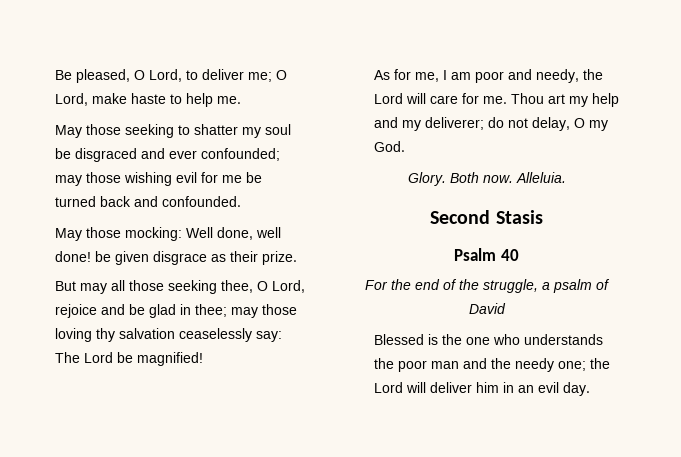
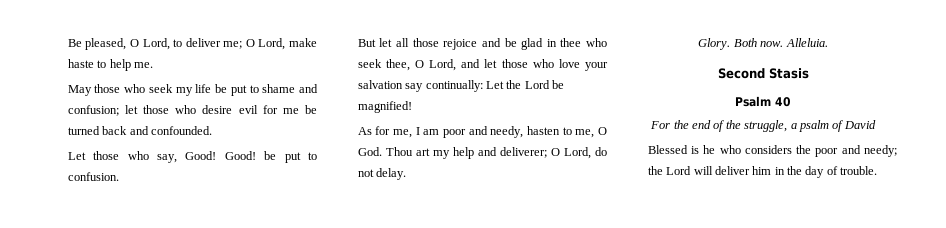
- May those seeking to shatter my soul be disgraced and ever confounded; may those wishing evil for me be turned back and confounded.
+ May those who seek my life be put to shame and confusion; let those who desire evil for me be turned back and confounded.
- May those mocking: Well done, well done! be given disgrace as their prize.
+ Let those who say, Good! Good! be put to confusion.
- But may all those seeking thee, O Lord, rejoice and be glad in thee; may those loving thy salvation ceaselessly say: The Lord be magnified!
+ But let all those rejoice and be glad in thee who seek thee, O Lord, and let those who love your salvation say continually: Let the Lord be magnified!
- As for me, I am poor and needy, the Lord will care for me. Thou art my help and my deliverer; do not delay, O my God.
+ As for me, I am poor and needy, hasten to me, O God. Thou art my help and deliverer; O Lord, do not delay.
- Blessed is the one who understands the poor man and the needy one; the Lord will deliver him in an evil day.
+ Blessed is he who considers the poor and needy; the Lord will deliver him in the day of trouble.

